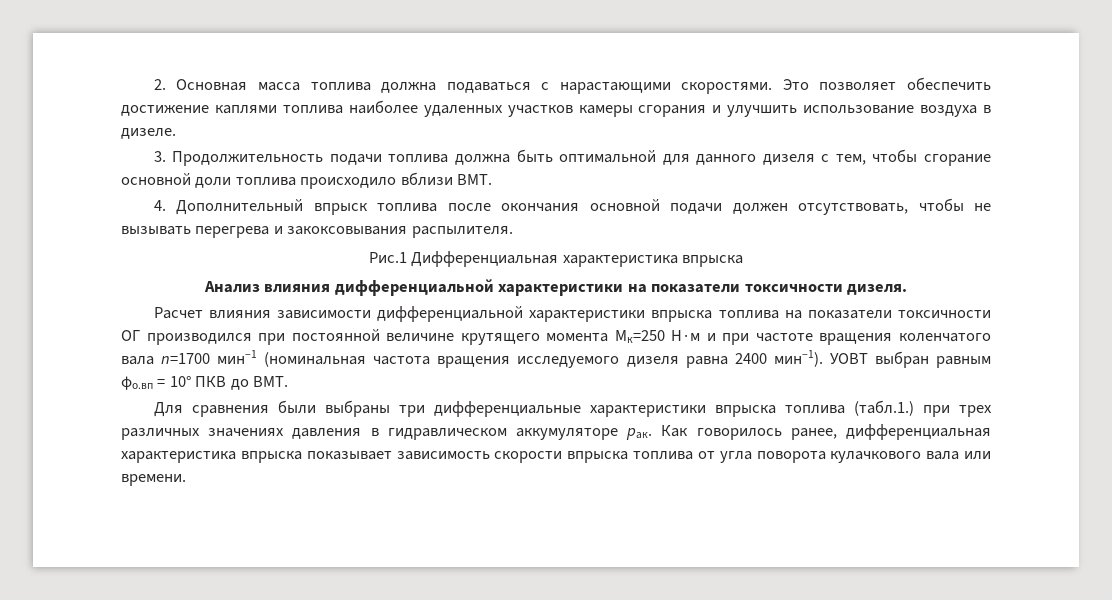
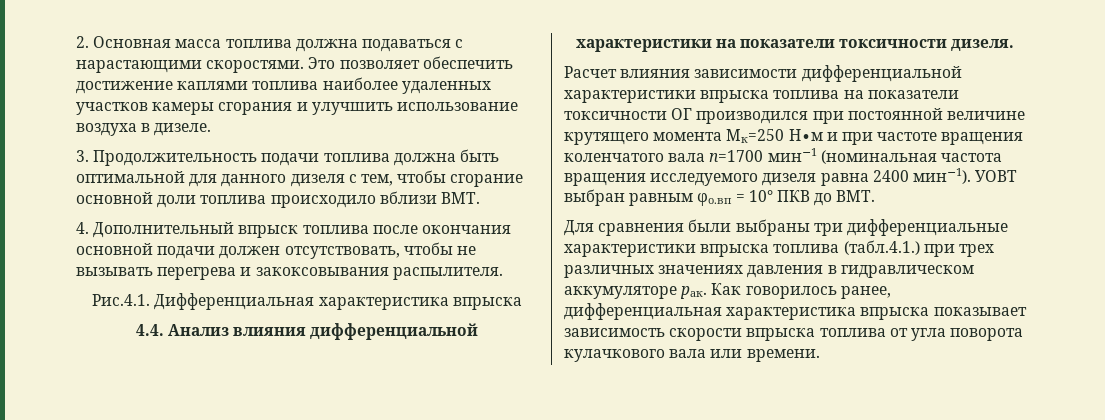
- Рис.1 Дифференциальная характеристика впрыска
+ Рис.4.1. Дифференциальная характеристика впрыска
- Анализ влияния дифференциальной характеристики на показатели токсичности дизеля.
+ 4.4. Анализ влияния дифференциальной характеристики на показатели токсичности дизеля.
- Для сравнения были выбраны три дифференциальные характеристики впрыска топлива (табл.1.) при трех различных значениях давления в гидравлическом аккумуляторе pак.
+ Для сравнения были выбраны три дифференциальные характеристики впрыска топлива (табл.4.1.) при трех различных значениях давления в гидравлическом аккумуляторе pак.

